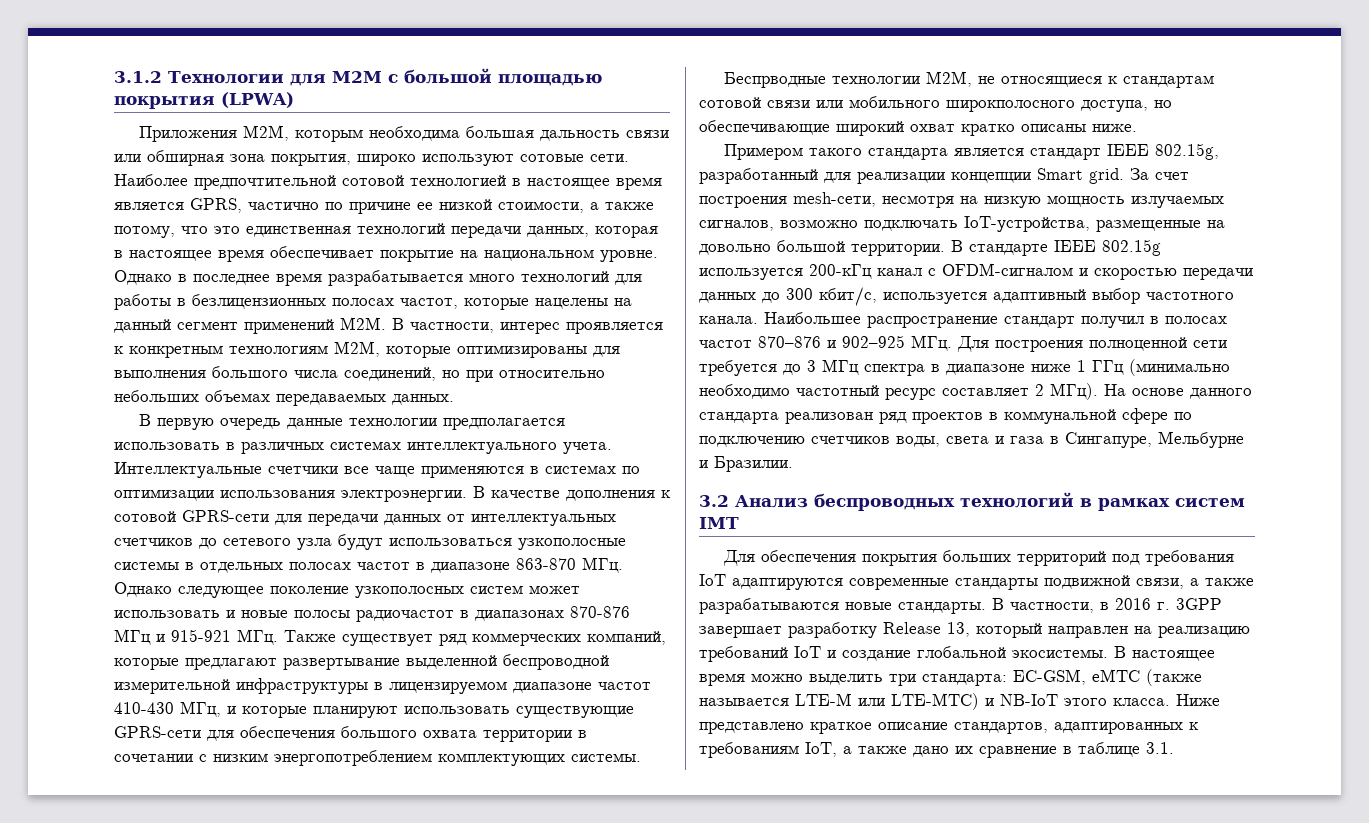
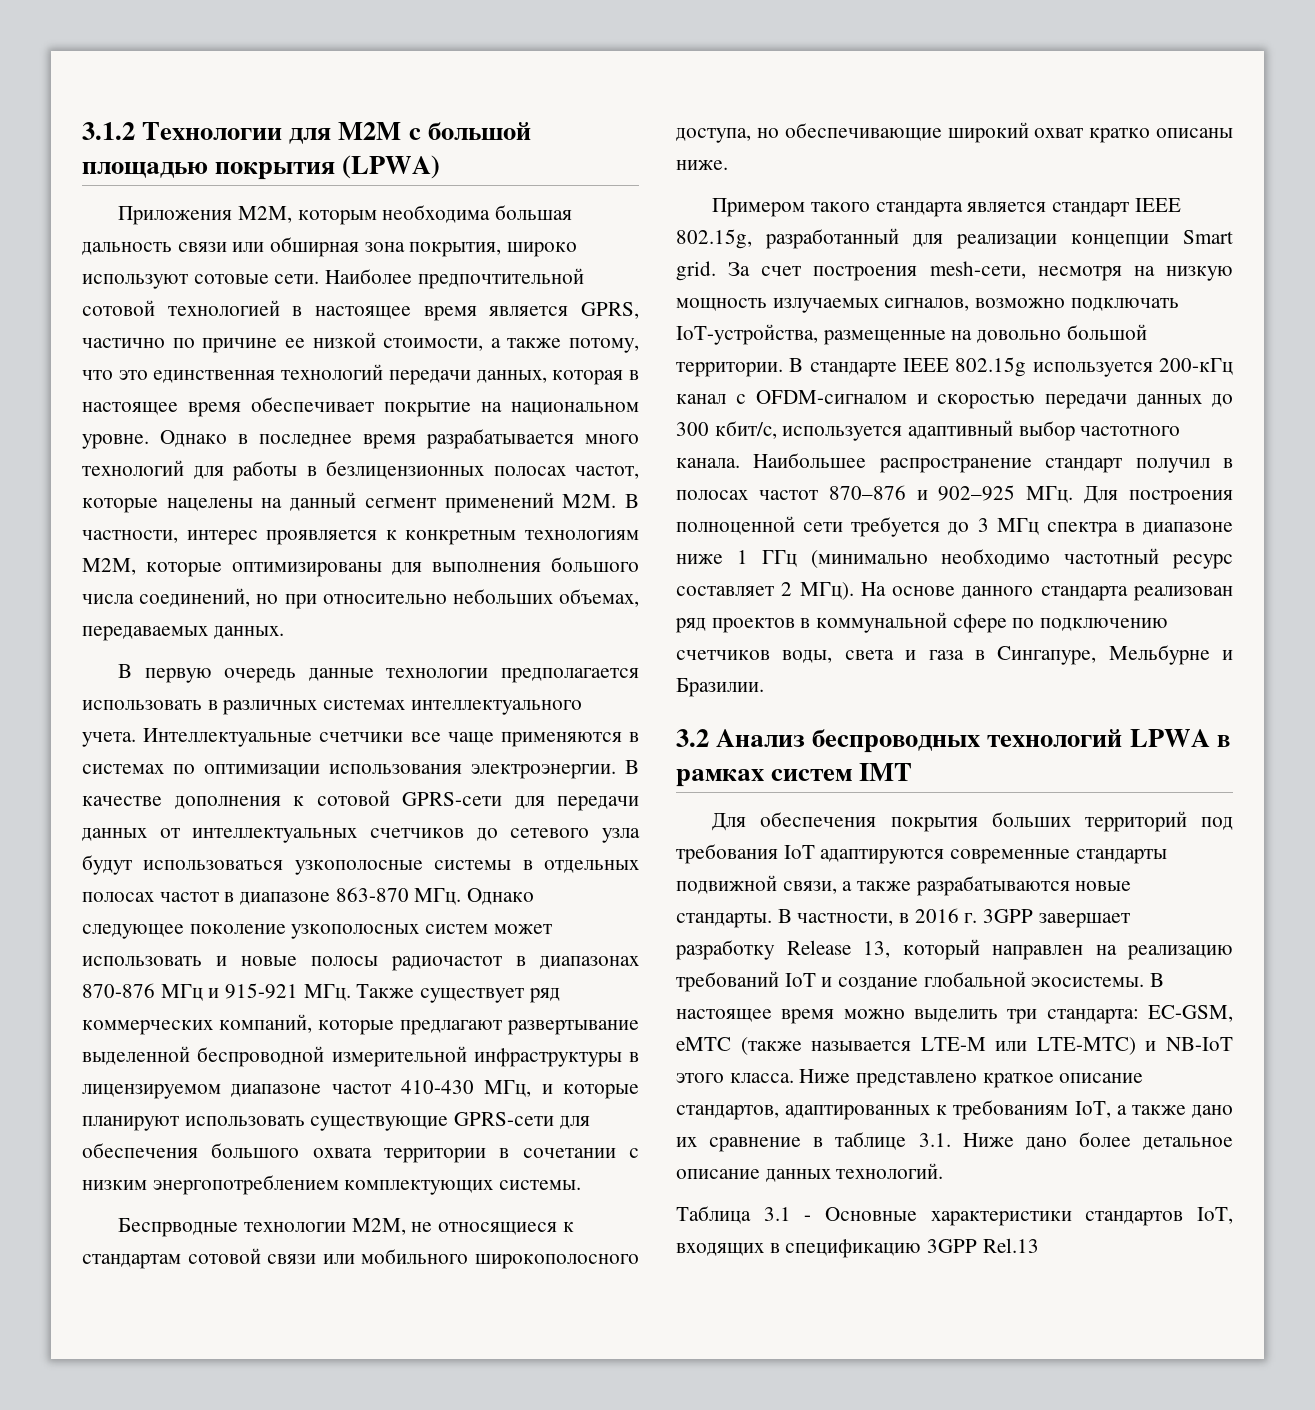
- Однако в последнее время разрабатывается много технологий для работы в безлицензионных полосах частот, которые нацелены на данный сегмент применений М2М. В частности, интерес проявляется к конкретным технологиям М2М, которые оптимизированы для выполнения большого числа соединений, но при относительно небольших объемах передаваемых данных.
+ Однако в последнее время разрабатывается много технологий для работы в безлицензионных полосах частот, которые нацелены на данный сегмент применений М2М. В частности, интерес проявляется к конкретным технологиям М2М, которые оптимизированы для выполнения большого числа соединений, но при относительно небольших объемах, передаваемых данных.
- Беспрводные технологии М2М, не относящиеся к стандартам сотовой связи или мобильного широкполосного доступа, но обеспечивающие широкий охват кратко описаны ниже.
+ Беспрводные технологии М2М, не относящиеся к стандартам сотовой связи или мобильного широкополосного доступа, но обеспечивающие широкий охват кратко описаны ниже.
- 3.2 Анализ беспроводных технологий в рамках систем IMT
+ 3.2 Анализ беспроводных технологий LPWA в рамках систем IMT
- Ниже представлено краткое описание стандартов, адаптированных к требованиям IoT, а также дано их сравнение в таблице 3.1.
+ Ниже представлено краткое описание стандартов, адаптированных к требованиям IoT, а также дано их сравнение в таблице 3.1. Ниже дано более детальное описание данных технологий.
+ Таблица 3.1 - Основные характеристики стандартов IoT, входящих в спецификацию 3GPP Rel.13

